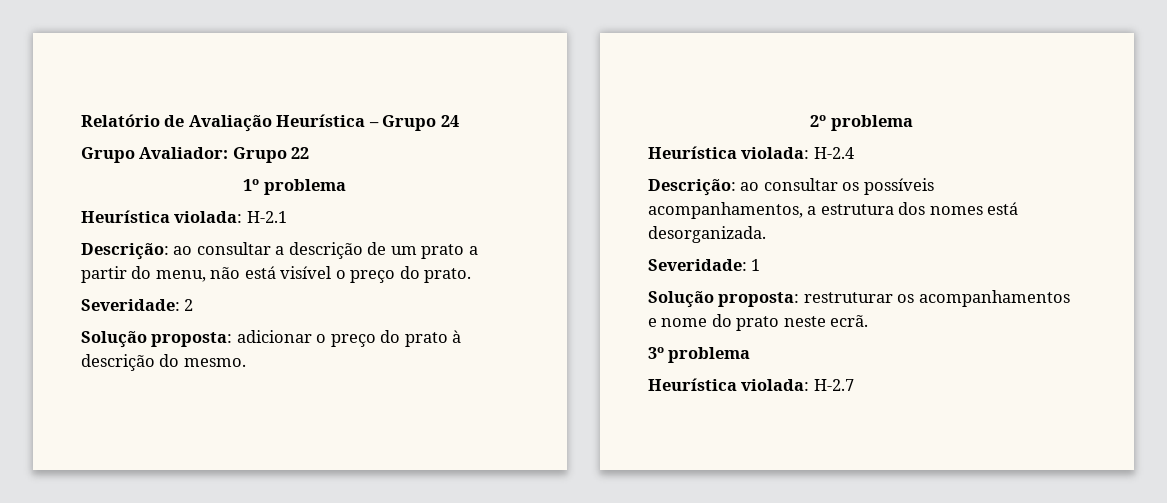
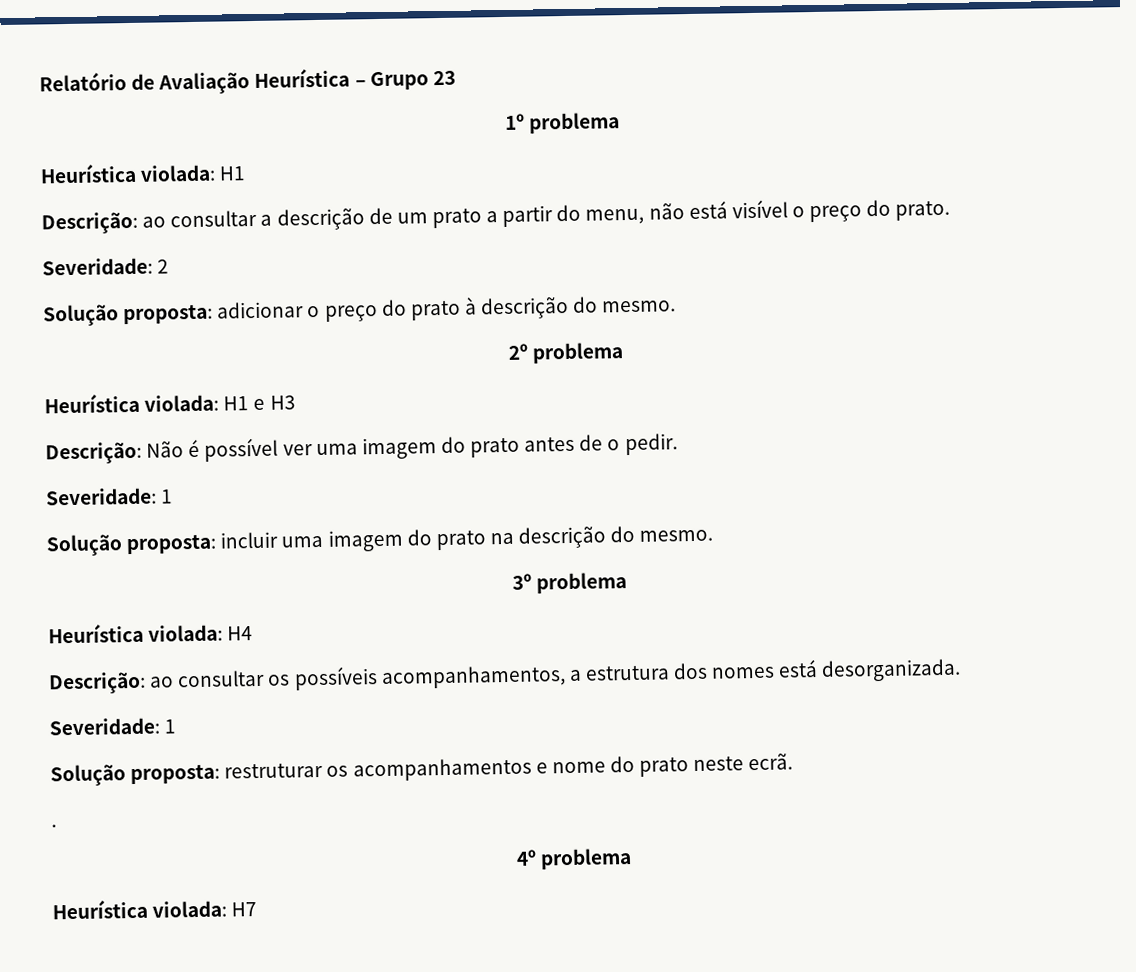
- Relatório de Avaliação Heurística – Grupo 24
- Grupo Avaliador: Grupo 22
+ Relatório de Avaliação Heurística – Grupo 23
  1º problema
- Heurística violada: H-2.1
+ Heurística violada: H1
- Heurística violada: H-2.4
+ Heurística violada: H1 e H3
+ Descrição: Não é possível ver uma imagem do prato antes de o pedir.
+ Severidade: 1
+ Solução proposta: incluir uma imagem do prato na descrição do mesmo.
+ 3º problema
+ Heurística violada: H4
- 3º problema
- Heurística violada: H-2.7
+ .
+ 4º problema
+ Heurística violada: H7

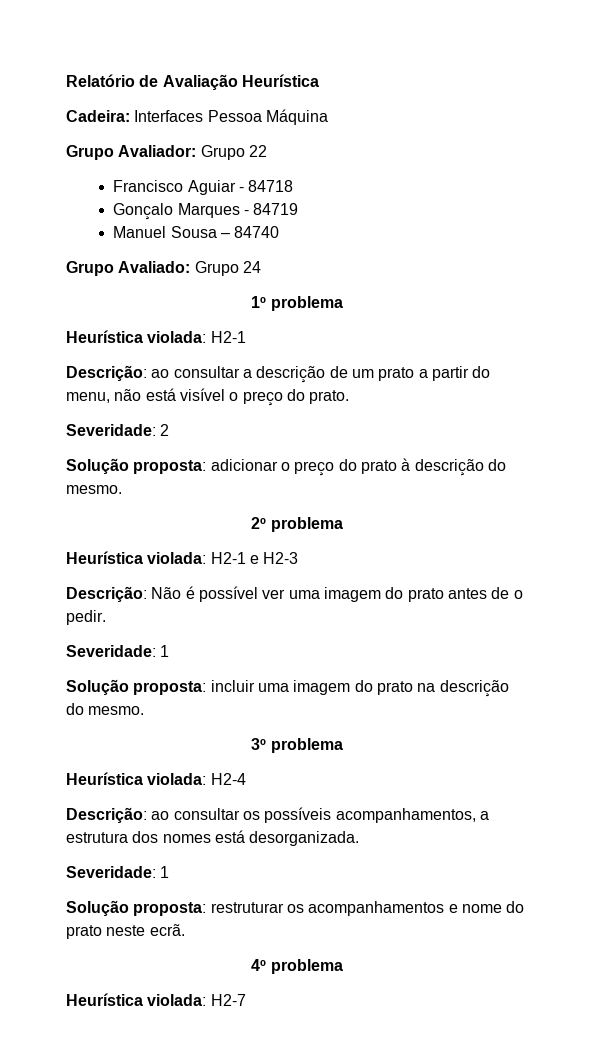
- Relatório de Avaliação Heurística – Grupo 23
+ Relatório de Avaliação Heurística
+ Cadeira: Interfaces Pessoa Máquina
+ Grupo Avaliador: Grupo 22
+ Francisco Aguiar - 84718
+ Gonçalo Marques - 84719
+ Manuel Sousa – 84740
+ Grupo Avaliado: Grupo 24
  1º problema
- Heurística violada: H1
+ Heurística violada: H2-1
- Heurística violada: H1 e H3
+ Heurística violada: H2-1 e H2-3
- Heurística violada: H4
+ Heurística violada: H2-4
- .
- Heurística violada: H7
+ Heurística violada: H2-7

